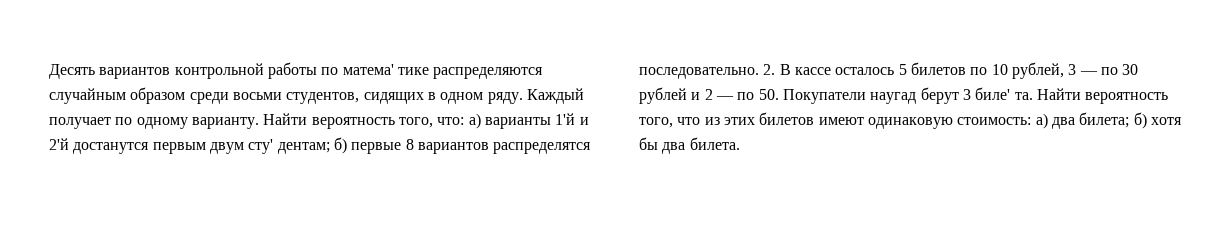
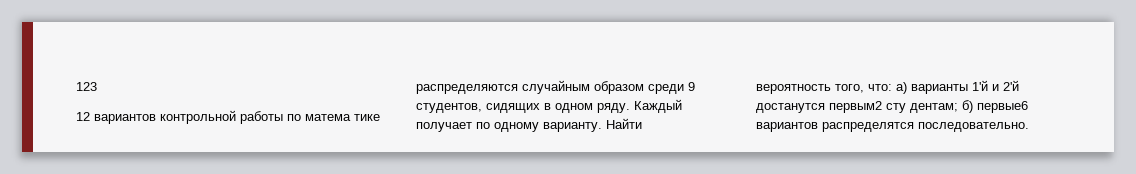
- Десять вариантов контрольной работы по матема' тике распределяются случайным образом среди восьми студентов, сидящих в одном ряду.
+ 123
+ 12 вариантов контрольной работы по матема тике распределяются случайным образом среди 9 студентов, сидящих в одном ряду.
- Найти вероятность того, что: а) варианты 1'й и 2'й достанутся первым двум сту' дентам; б) первые 8 вариантов распределятся последовательно. 2. В кассе осталось 5 билетов по 10 рублей, 3 — по 30 рублей и 2 — по 50. Покупатели наугад берут 3 биле' та. Найти вероятность того, что из этих билетов имеют одинаковую стоимость: а) два билета; б) хотя бы два билета.
+ Найти вероятность того, что: а) варианты 1'й и 2'й достанутся первым2 сту дентам; б) первые6 вариантов распределятся последовательно.

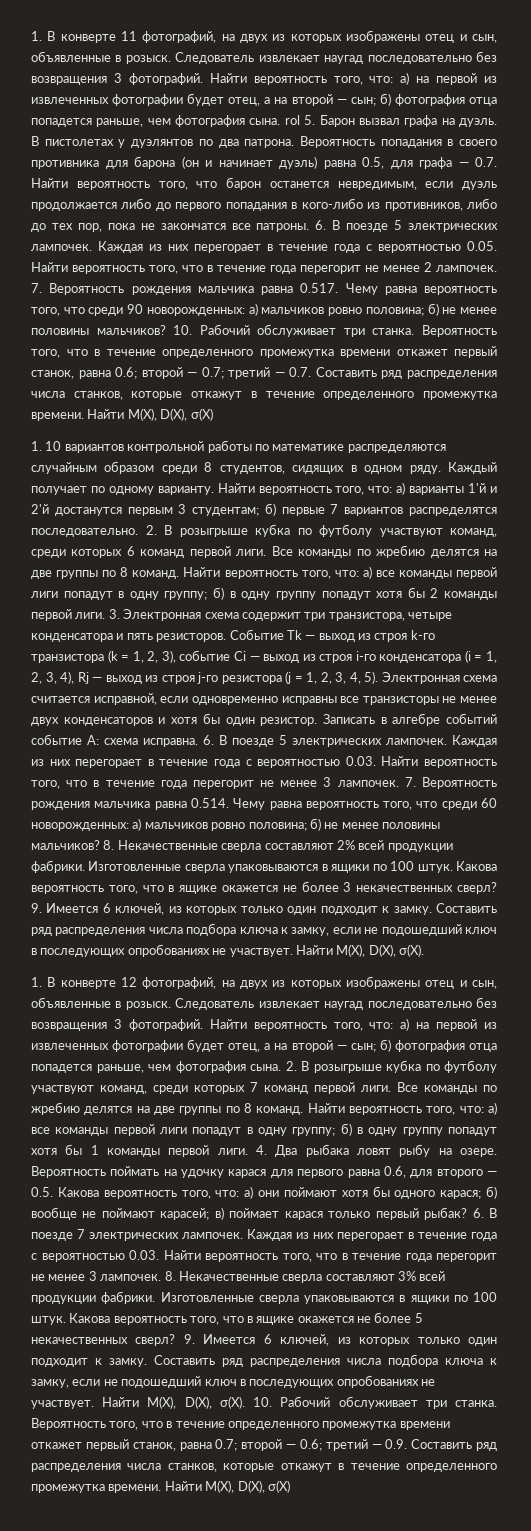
- 123
- 12 вариантов контрольной работы по матема тике распределяются случайным образом среди 9 студентов, сидящих в одном ряду.
+ 1. В конверте 11 фотографий, на двух из которых изображены отец и сын, объявленные в розыск. Следователь извлекает наугад последовательно без возвращения 3 фотографий. Найти вероятность того, что: а) на первой из извлеченных фотографии будет отец, а на второй — сын; б) фотография отца попадется раньше, чем фотография сына. rol 5. Барон вызвал графа на дуэль. В пистолетах у дуэлянтов по два патрона. Вероятность попадания в своего противника для барона (он и начинает дуэль) равна 0.5, для графа — 0.7. Найти вероятность того, что барон останется невредимым, если дуэль продолжается либо до первого попадания в кого-либо из противников, либо до тех пор, пока не закончатся все патроны. 6. В поезде 5 электрических лампочек. Каждая из них перегорает в течение года с вероятностью 0.05. Найти вероятность того, что в течение года перегорит не менее 2 лампочек. 7. Вероятность рождения мальчика равна 0.517. Чему равна вероятность того, что среди 90 новорожденных: а) мальчиков ровно половина; б) не менее половины мальчиков? 10. Рабочий обслуживает три станка. Вероятность того, что в течение определенного промежутка времени откажет первый станок, равна 0.6; второй — 0.7; третий — 0.7. Составить ряд распределения числа станков, которые откажут в течение определенного промежутка времени. Найти М(Х), D(X), σ(X)
+ 1. 10 вариантов контрольной работы по математике распределяются случайным образом среди 8 студентов, сидящих в одном ряду.
- Найти вероятность того, что: а) варианты 1'й и 2'й достанутся первым2 сту дентам; б) первые6 вариантов распределятся последовательно.
+ Найти вероятность того, что: а) варианты 1'й и 2'й достанутся первым 3 студентам; б) первые 7 вариантов распределятся последовательно. 2. В розыгрыше кубка по футболу участвуют команд, среди которых 6 команд первой лиги. Все команды по жребию делятся на две группы по 8 команд. Найти вероятность того, что: а) все команды первой лиги попадут в одну группу; б) в одну группу попадут хотя бы 2 команды первой лиги. 3. Электронная схема содержит три транзистора, четыре конденсатора и пять резисторов. Событие Tk — выход из строя k-го транзистора (k = 1, 2, 3), событие Сi — выход из строя i-го конденсатора (i = 1, 2, 3, 4), Rj — выход из строя j-го резистора (j = 1, 2, 3, 4, 5). Электронная схема считается исправной, если одновременно исправны все транзисторы не менее двух конденсаторов и хотя бы один резистор. Записать в алгебре событий событие А: схема исправна. 6. В поезде 5 электрических лампочек. Каждая из них перегорает в течение года с вероятностью 0.03. Найти вероятность того, что в течение года перегорит не менее 3 лампочек. 7. Вероятность рождения мальчика равна 0.514. Чему равна вероятность того, что среди 60 новорожденных: а) мальчиков ровно половина; б) не менее половины мальчиков? 8. Некачественные сверла составляют 2% всей продукции фабрики. Изготовленные сверла упаковываются в ящики по 100 штук. Какова вероятность того, что в ящике окажется не более 3 некачественных сверл? 9. Имеется 6 ключей, из которых только один подходит к замку. Составить ряд распределения числа подбора ключа к замку, если не подошедший ключ в последующих опробованиях не участвует. Найти М(Х), D(X), σ(X).
+ 1. В конверте 12 фотографий, на двух из которых изображены отец и сын, объявленные в розыск. Следователь извлекает наугад последовательно без возвращения 3 фотографий. Найти вероятность того, что: а) на первой из извлеченных фотографии будет отец, а на второй — сын; б) фотография отца попадется раньше, чем фотография сына. 2. В розыгрыше кубка по футболу участвуют команд, среди которых 7 команд первой лиги. Все команды по жребию делятся на две группы по 8 команд. Найти вероятность того, что: а) все команды первой лиги попадут в одну группу; б) в одну группу попадут хотя бы 1 команды первой лиги. 4. Два рыбака ловят рыбу на озере. Вероятность поймать на удочку карася для первого равна 0.6, для второго — 0.5. Какова вероятность того, что: а) они поймают хотя бы одного карася; б) вообще не поймают карасей; в) поймает карася только первый рыбак? 6. В поезде 7 электрических лампочек. Каждая из них перегорает в течение года с вероятностью 0.03. Найти вероятность того, что в течение года перегорит не менее 3 лампочек. 8. Некачественные сверла составляют 3% всей продукции фабрики. Изготовленные сверла упаковываются в ящики по 100 штук. Какова вероятность того, что в ящике окажется не более 5 некачественных сверл? 9. Имеется 6 ключей, из которых только один подходит к замку. Составить ряд распределения числа подбора ключа к замку, если не подошедший ключ в последующих опробованиях не участвует. Найти М(Х), D(X), σ(X). 10. Рабочий обслуживает три станка. Вероятность того, что в течение определенного промежутка времени откажет первый станок, равна 0.7; второй — 0.6; третий — 0.9. Составить ряд распределения числа станков, которые откажут в течение определенного промежутка времени. Найти М(Х), D(X), σ(X)

